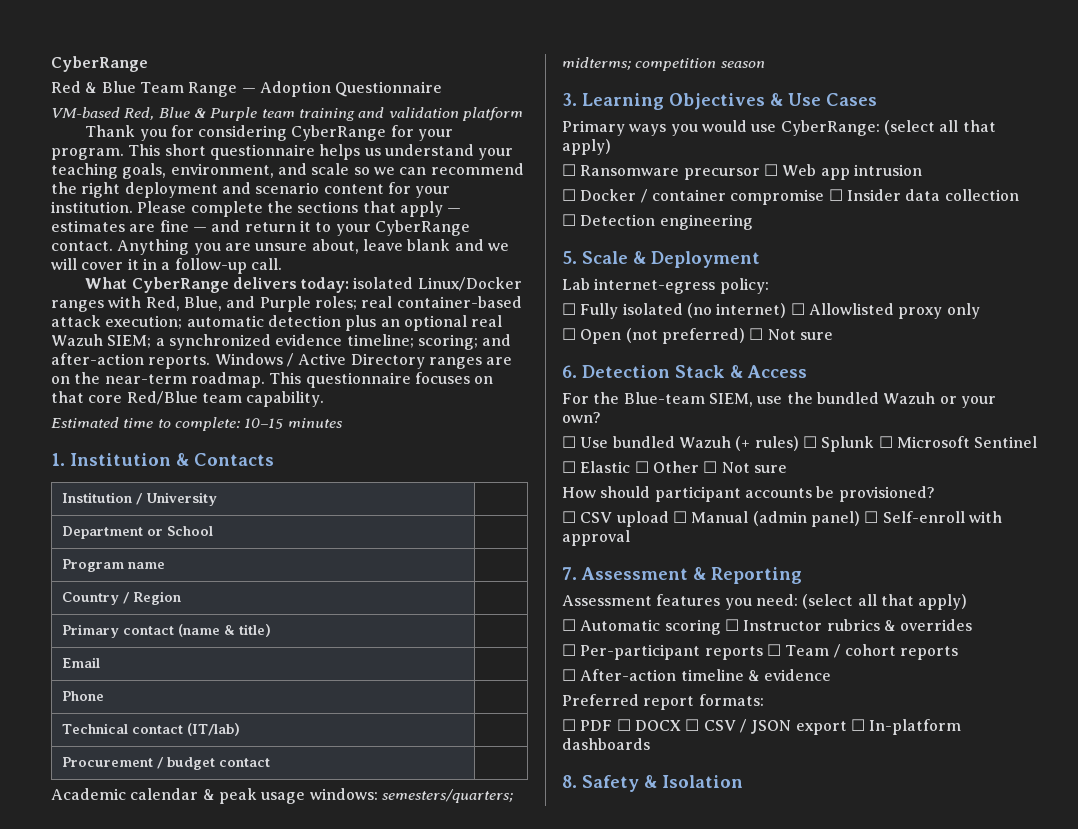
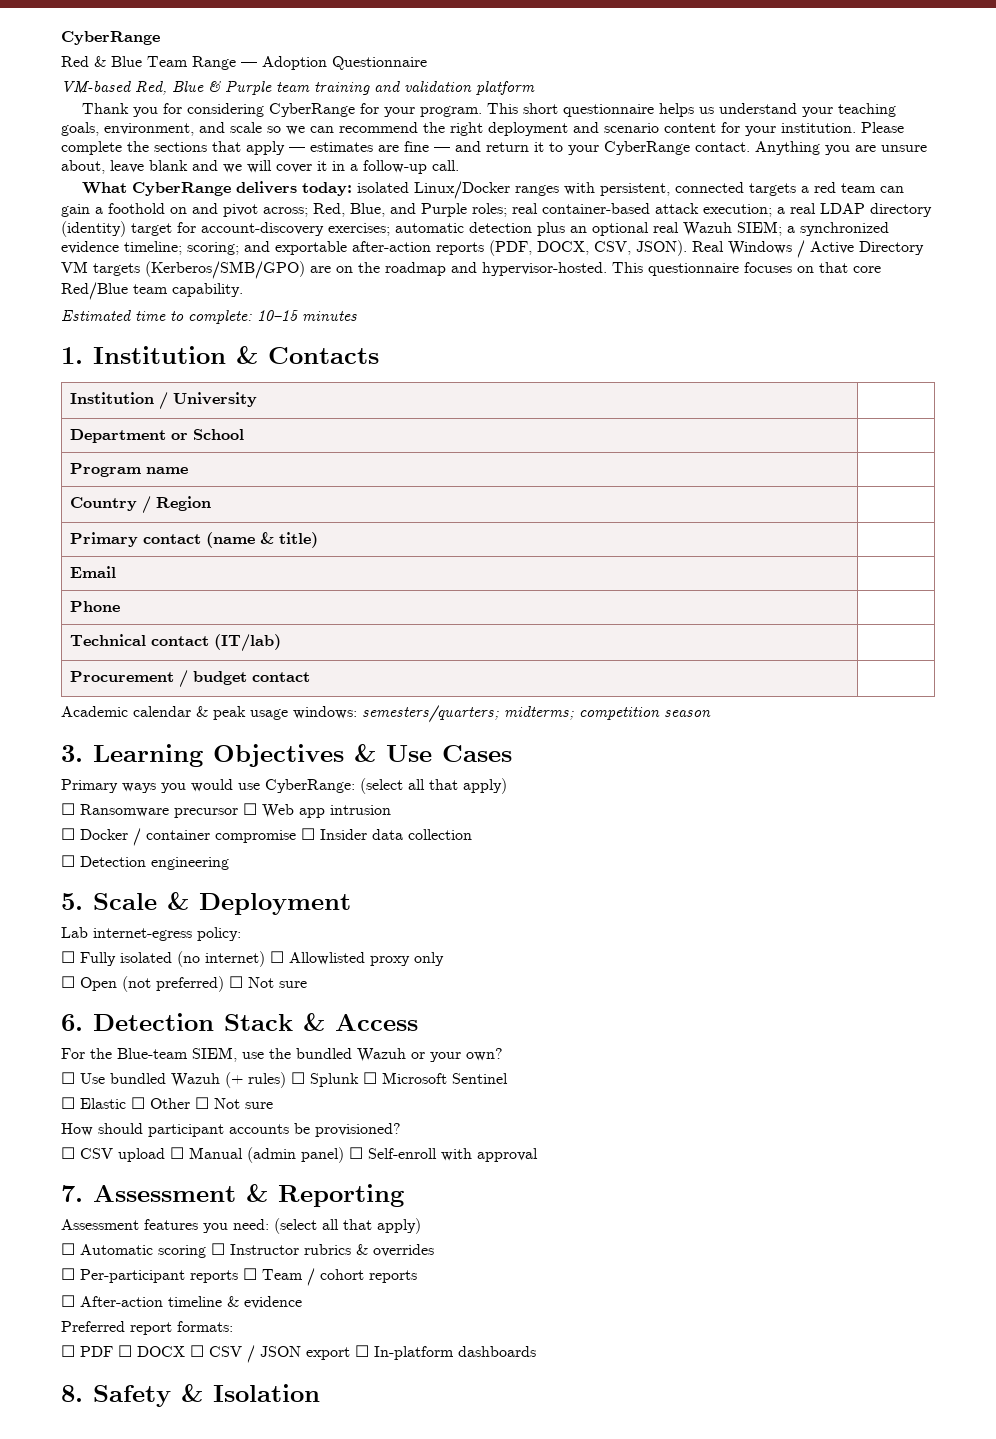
- What CyberRange delivers today: isolated Linux/Docker ranges with Red, Blue, and Purple roles; real container-based attack execution; automatic detection plus an optional real Wazuh SIEM; a synchronized evidence timeline; scoring; and after-action reports. Windows / Active Directory ranges are on the near-term roadmap.
+ What CyberRange delivers today: isolated Linux/Docker ranges with persistent, connected targets a red team can gain a foothold on and pivot across; Red, Blue, and Purple roles; real container-based attack execution; a real LDAP directory (identity) target for account-discovery exercises; automatic detection plus an optional real Wazuh SIEM; a synchronized evidence timeline; scoring; and exportable after-action reports (PDF, DOCX, CSV, JSON). Real Windows / Active Directory VM targets (Kerberos/SMB/GPO) are on the roadmap and hypervisor-hosted.

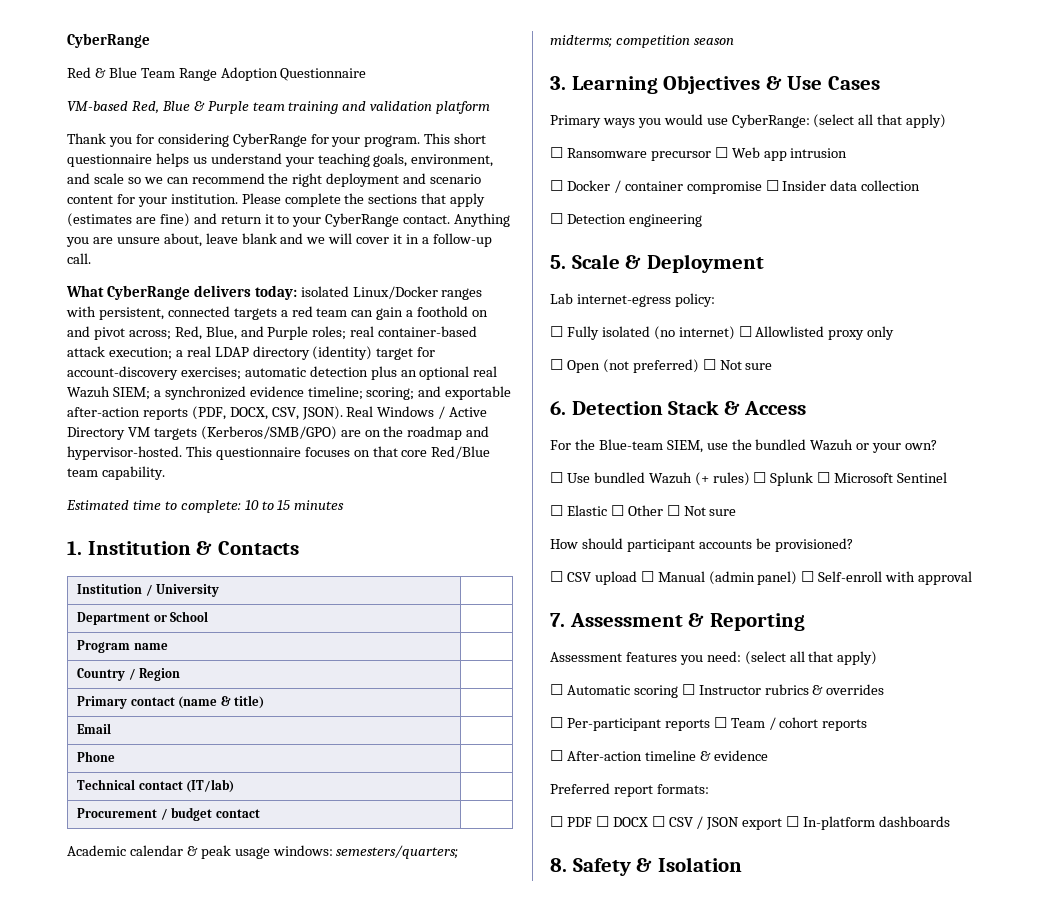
- Red & Blue Team Range — Adoption Questionnaire
+ Red & Blue Team Range Adoption Questionnaire
- Please complete the sections that apply — estimates are fine — and return it to your CyberRange contact.
+ Please complete the sections that apply (estimates are fine) and return it to your CyberRange contact.
- Estimated time to complete: 10–15 minutes
+ Estimated time to complete: 10 to 15 minutes

